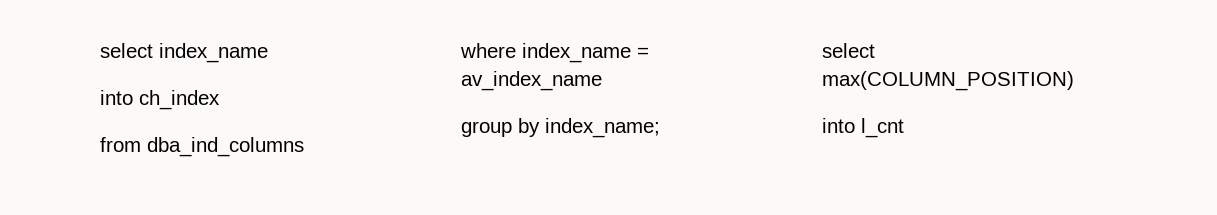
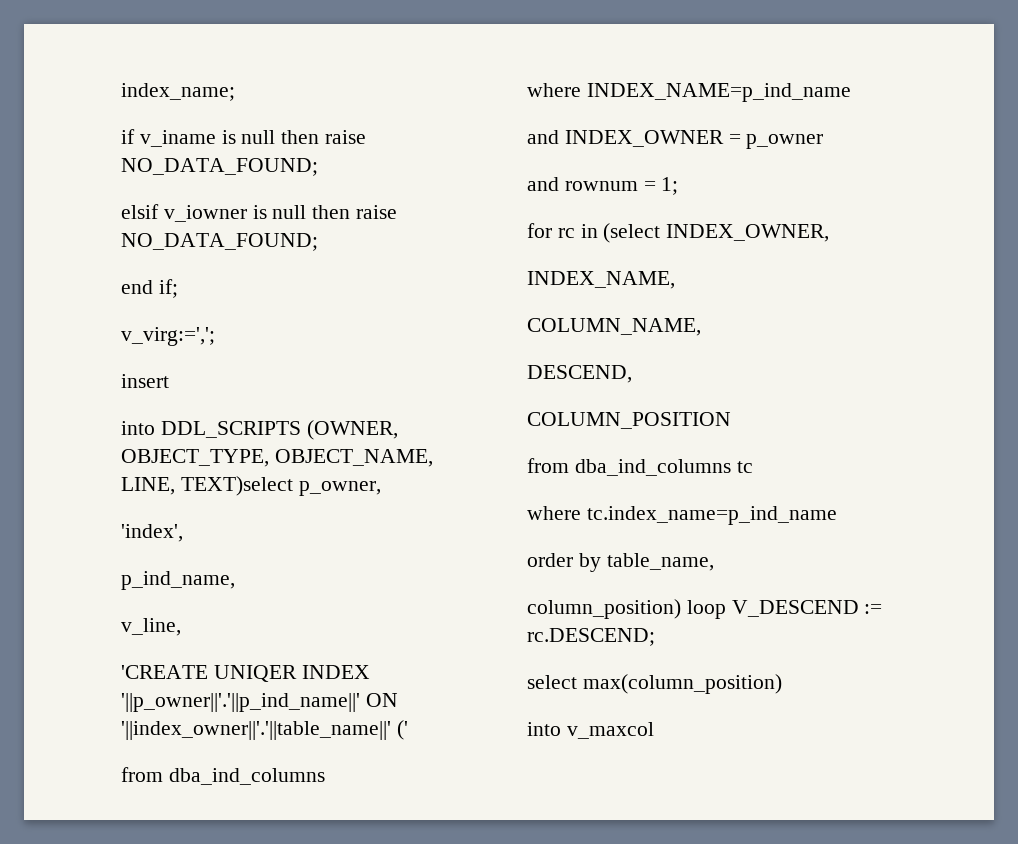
- select index_name
- into ch_index
+ index_name;
+ if v_iname is null then raise NO_DATA_FOUND;
+ elsif v_iowner is null then raise NO_DATA_FOUND;
+ end if;
+ v_virg:=',';
+ insert
+ into DDL_SCRIPTS (OWNER, OBJECT_TYPE, OBJECT_NAME, LINE, TEXT)select p_owner,
+ 'index',
+ p_ind_name,
+ v_line,
+ 'CREATE UNIQER INDEX '||p_owner||'.'||p_ind_name||' ON '||index_owner||'.'||table_name||' ('
  from dba_ind_columns
- where index_name = av_index_name
- group by index_name;
- select max(COLUMN_POSITION)
- into l_cnt
+ where INDEX_NAME=p_ind_name
+ and INDEX_OWNER = p_owner
+ and rownum = 1;
+ for rc in (select INDEX_OWNER,
+ INDEX_NAME,
+ COLUMN_NAME,
+ DESCEND,
+ COLUMN_POSITION
+ from dba_ind_columns tc
+ where tc.index_name=p_ind_name
+ order by table_name,
+ column_position) loop V_DESCEND := rc.DESCEND;
+ select max(column_position)
+ into v_maxcol

